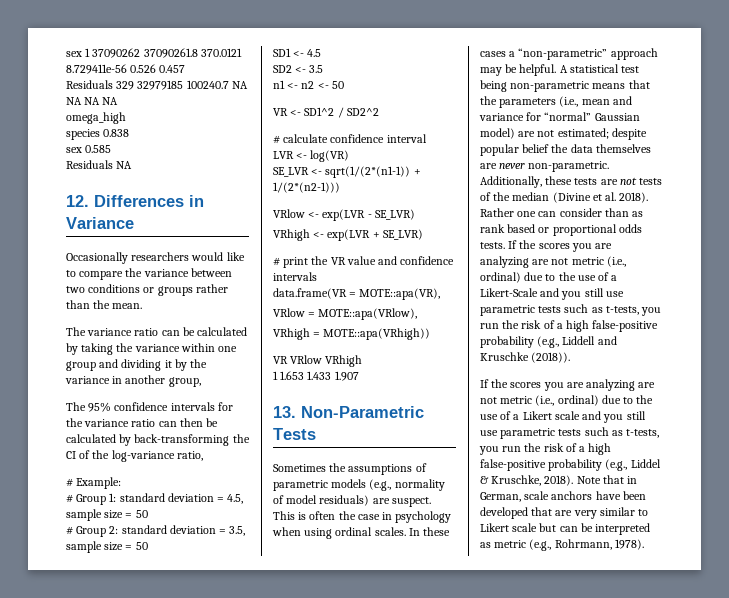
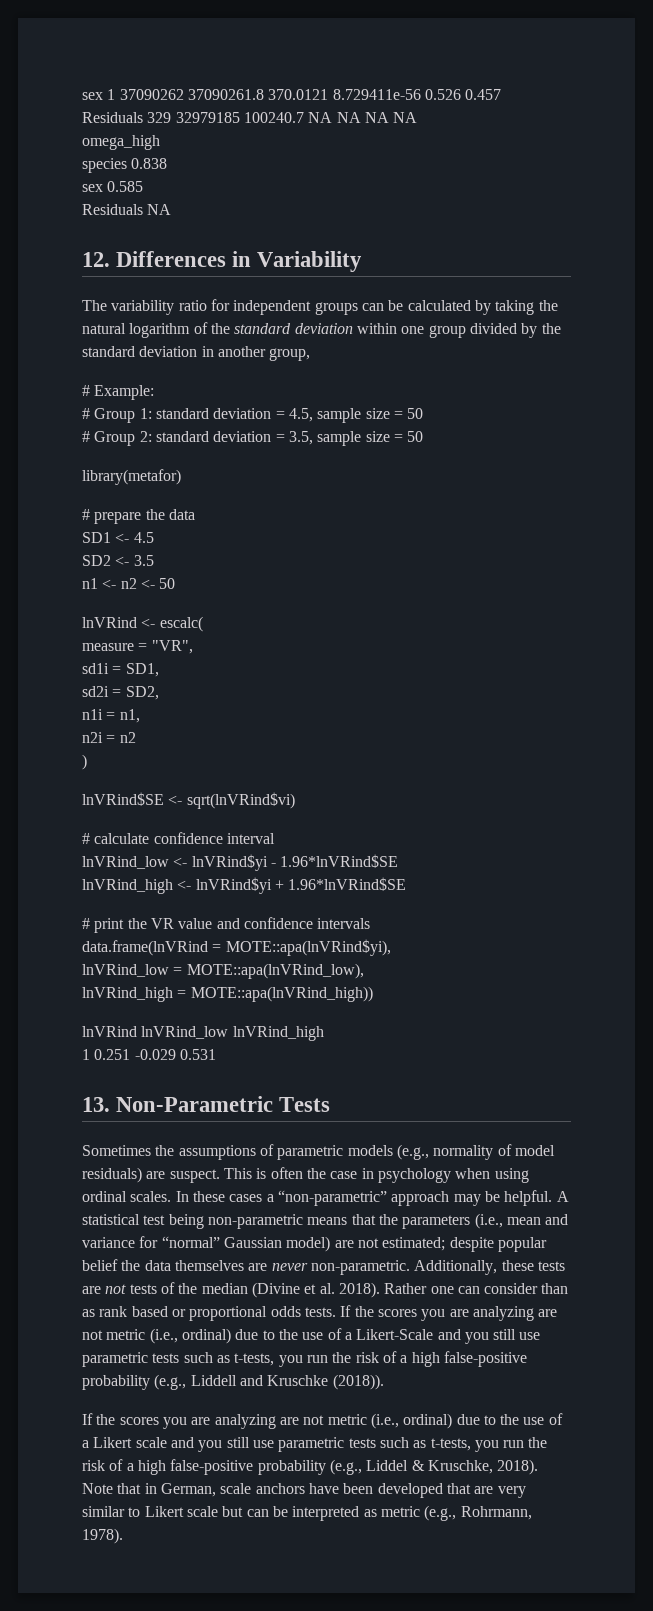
- 12. Differences in Variance
- Occasionally researchers would like to compare the variance between two conditions or groups rather than the mean.
- The variance ratio can be calculated by taking the variance within one group and dividing it by the variance in another group,
- The 95% confidence intervals for the variance ratio can then be calculated by back-transforming the CI of the log-variance ratio,
+ 12. Differences in Variability
+ The variability ratio for independent groups can be calculated by taking the natural logarithm of the standard deviation within one group divided by the standard deviation in another group,
+ library(metafor)
+ # prepare the data
- VR <- SD1^2 / SD2^2
+ lnVRind <- escalc(
+ measure = "VR",
+ sd1i = SD1,
+ sd2i = SD2,
+ n1i = n1,
+ n2i = n2
+ )
+ lnVRind$SE <- sqrt(lnVRind$vi)
  # calculate confidence interval
- LVR <- log(VR)
- SE_LVR <- sqrt(1/(2*(n1-1)) + 1/(2*(n2-1)))
- VRlow <- exp(LVR - SE_LVR)
- VRhigh <- exp(LVR + SE_LVR)
+ lnVRind_low <- lnVRind$yi - 1.96*lnVRind$SE
+ lnVRind_high <- lnVRind$yi + 1.96*lnVRind$SE
- data.frame(VR = MOTE::apa(VR),
- VRlow = MOTE::apa(VRlow),
- VRhigh = MOTE::apa(VRhigh))
- VR VRlow VRhigh
- 1 1.653 1.433 1.907
+ data.frame(lnVRind = MOTE::apa(lnVRind$yi),
+ lnVRind_low = MOTE::apa(lnVRind_low),
+ lnVRind_high = MOTE::apa(lnVRind_high))
+ lnVRind lnVRind_low lnVRind_high
+ 1 0.251 -0.029 0.531

